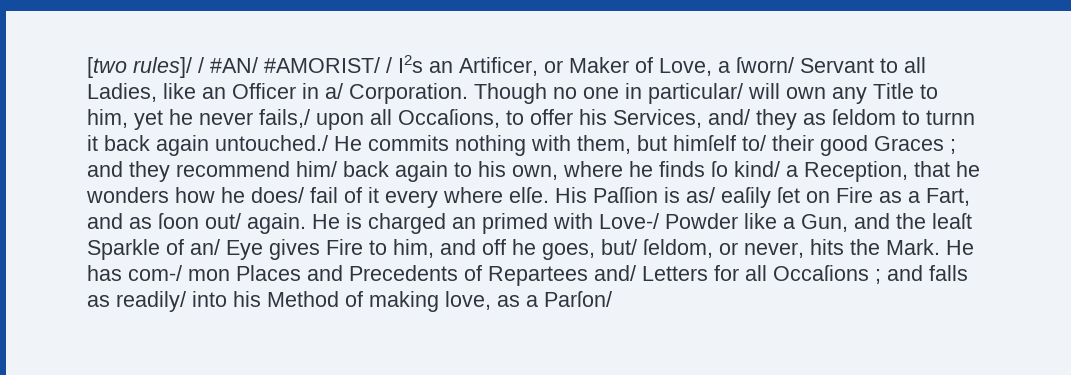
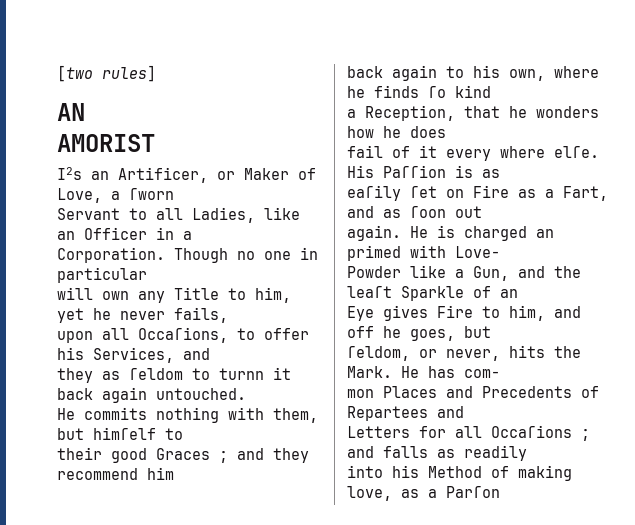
- [two rules]/ / #AN/ #AMORIST/ / I2s an Artificer, or Maker of Love, a ſworn/ Servant to all Ladies, like an Officer in a/ Corporation.
+ [two rules]
+ AN
+ AMORIST
+ I2s an Artificer, or Maker of Love, a ſworn
+ Servant to all Ladies, like an Officer in a
+ Corporation.
- Though no one in particular/ will own any Title to him, yet he never fails,/ upon all Occaſions, to offer his Services, and/ they as ſeldom to turnn it back again untouched./ He commits nothing with them, but himſelf to/ their good Graces ;
+ Though no one in particular
+ will own any Title to him, yet he never fails,
+ upon all Occaſions, to offer his Services, and
+ they as ſeldom to turnn it back again untouched.
+ He commits nothing with them, but himſelf to
+ their good Graces ;
- and they recommend him/ back again to his own, where he finds ſo kind/ a Reception, that he wonders how he does/ fail of it every where elſe.
+ and they recommend him
+ back again to his own, where he finds ſo kind
+ a Reception, that he wonders how he does
+ fail of it every where elſe.
- His Paſſion is as/ eaſily ſet on Fire as a Fart, and as ſoon out/ again.
+ His Paſſion is as
+ eaſily ſet on Fire as a Fart, and as ſoon out
+ again.
- He is charged an primed with Love-/ Powder like a Gun, and the leaſt Sparkle of an/ Eye gives Fire to him, and off he goes, but/ ſeldom, or never, hits the Mark.
+ He is charged an primed with Love-
+ Powder like a Gun, and the leaſt Sparkle of an
+ Eye gives Fire to him, and off he goes, but
+ ſeldom, or never, hits the Mark.
- He has com-/ mon Places and Precedents of Repartees and/ Letters for all Occaſions ; and falls as readily/ into his Method of making love, as a Parſon/
+ He has com-
+ mon Places and Precedents of Repartees and
+ Letters for all Occaſions ; and falls as readily
+ into his Method of making love, as a Parſon

